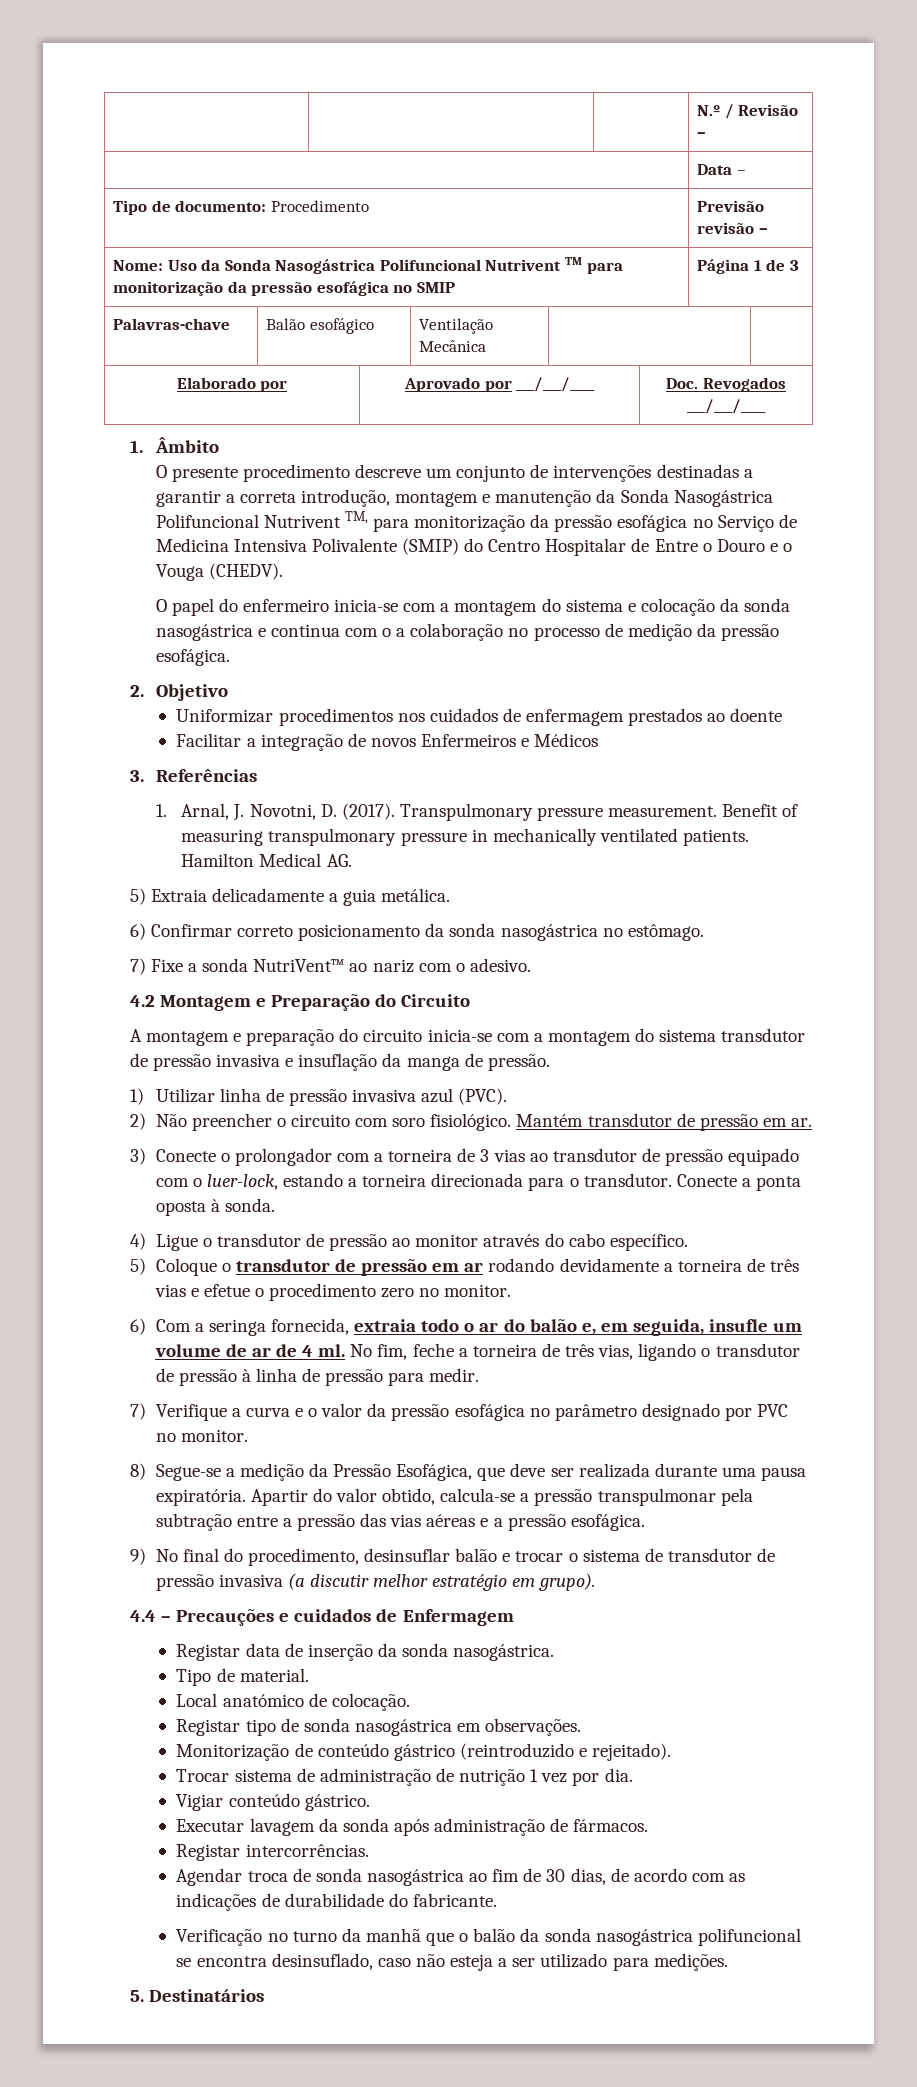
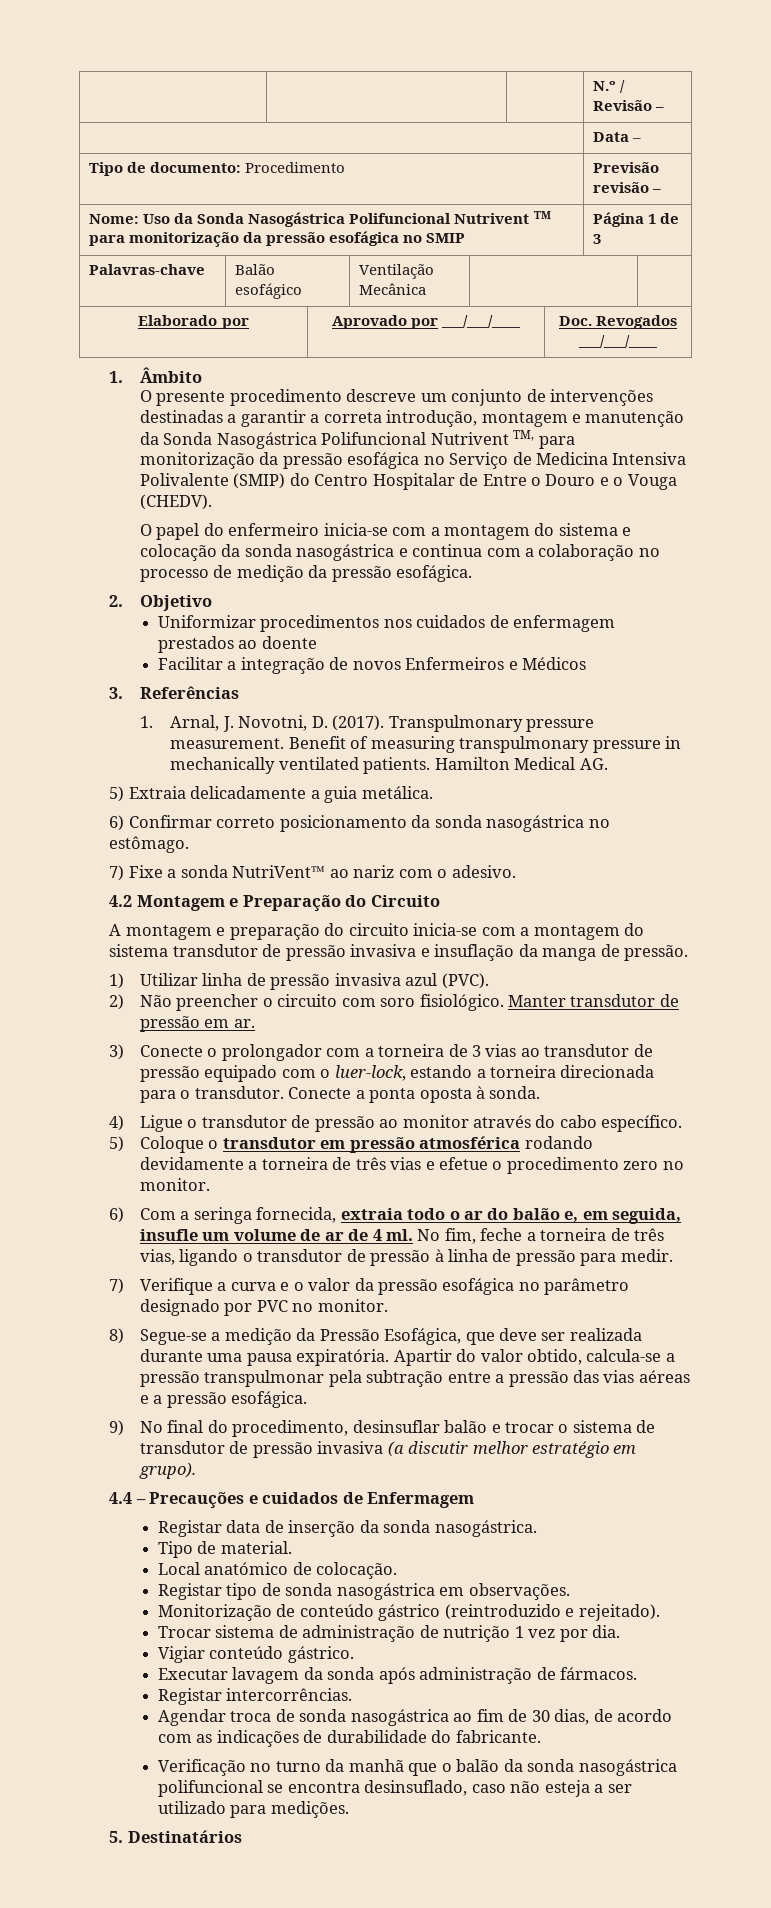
- O papel do enfermeiro inicia-se com a montagem do sistema e colocação da sonda nasogástrica e continua com o a colaboração no processo de medição da pressão esofágica.
+ O papel do enfermeiro inicia-se com a montagem do sistema e colocação da sonda nasogástrica e continua com a colaboração no processo de medição da pressão esofágica.
- Mantém transdutor de pressão em ar.
+ Manter transdutor de pressão em ar.
- 5) Coloque o transdutor de pressão em ar rodando devidamente a torneira de três vias e efetue o procedimento zero no monitor.
+ 5) Coloque o transdutor em pressão atmosférica rodando devidamente a torneira de três vias e efetue o procedimento zero no monitor.

